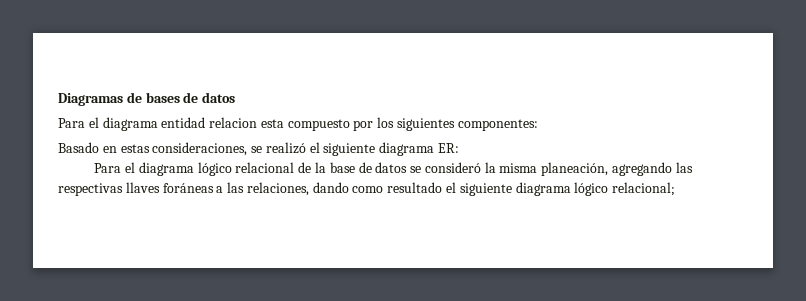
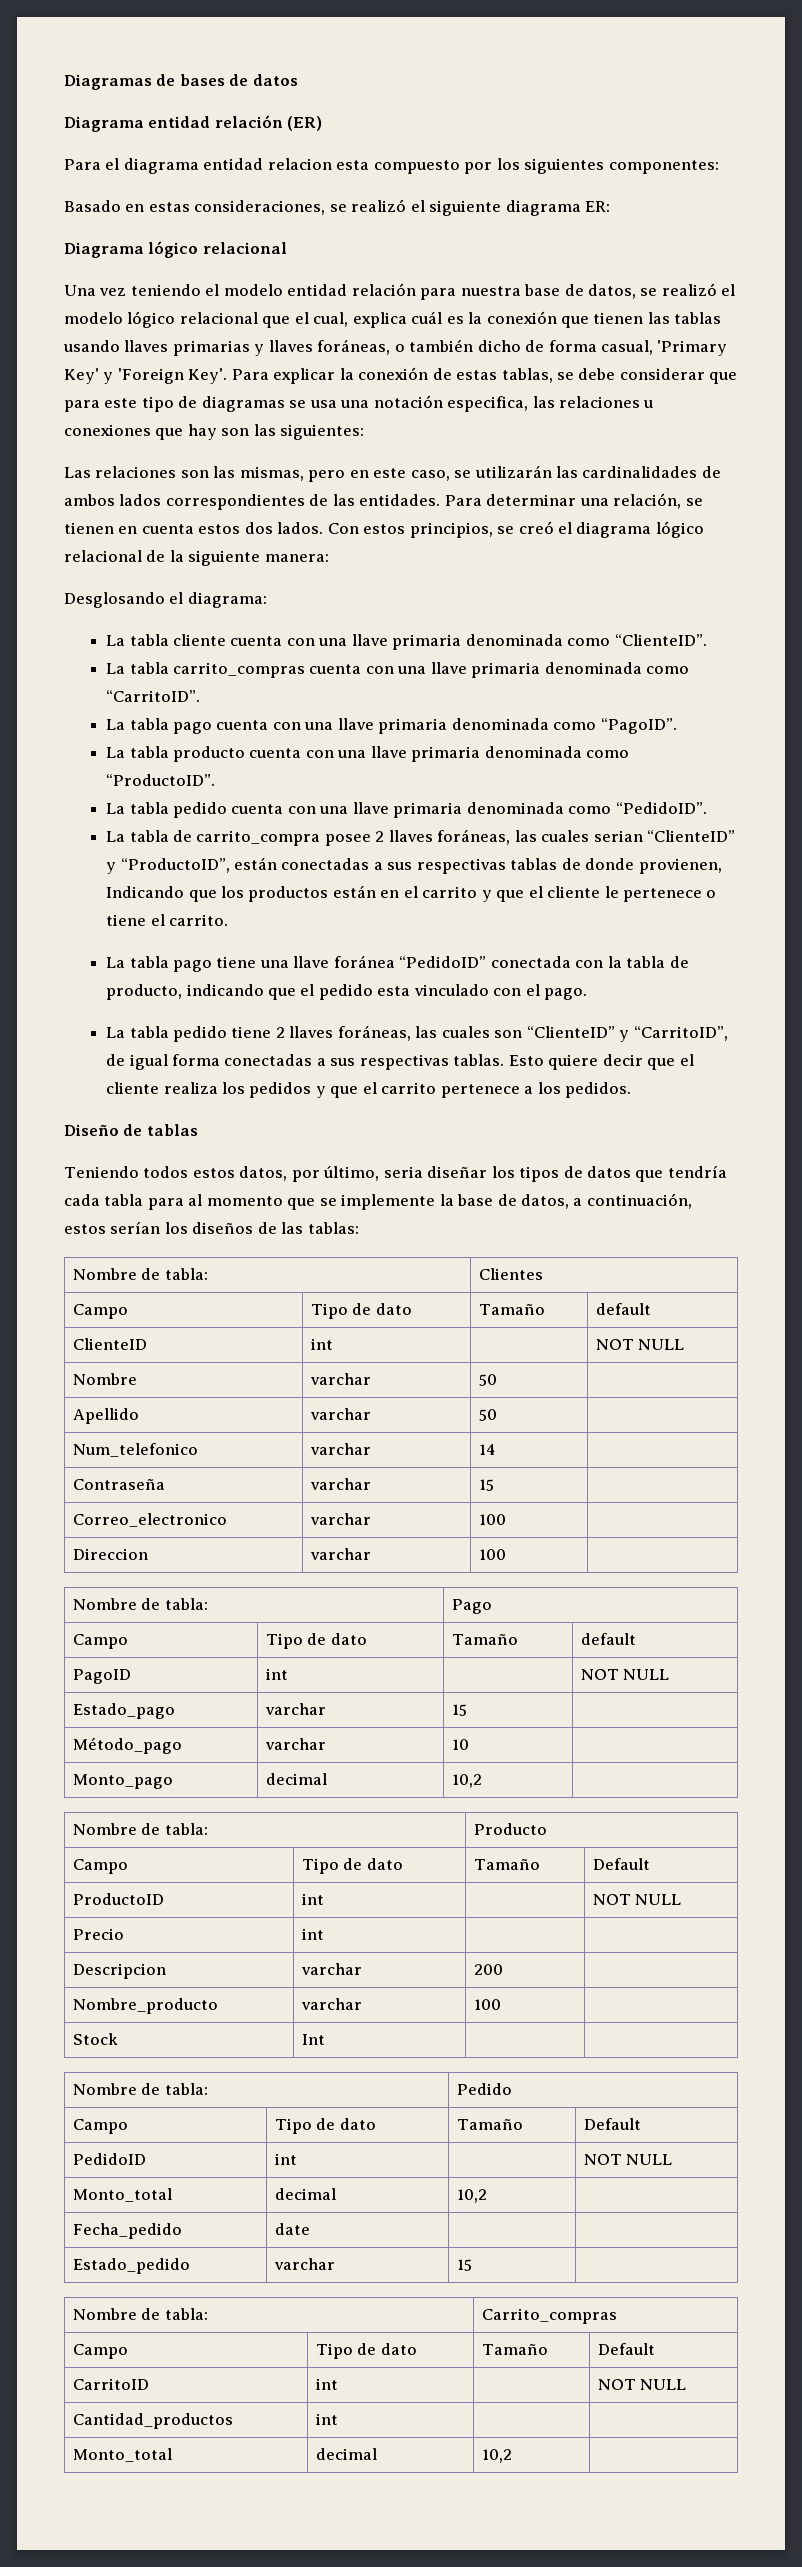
+ Diagrama entidad relación (ER)
- Para el diagrama lógico relacional de la base de datos se consideró la misma planeación, agregando las respectivas llaves foráneas a las relaciones, dando como resultado el siguiente diagrama lógico relacional;
+ Diagrama lógico relacional
+ Una vez teniendo el modelo entidad relación para nuestra base de datos, se realizó el modelo lógico relacional que el cual, explica cuál es la conexión que tienen las tablas usando llaves primarias y llaves foráneas, o también dicho de forma casual, 'Primary Key' y 'Foreign Key'. Para explicar la conexión de estas tablas, se debe considerar que para este tipo de diagramas se usa una notación especifica, las relaciones u conexiones que hay son las siguientes:
+ Las relaciones son las mismas, pero en este caso, se utilizarán las cardinalidades de ambos lados correspondientes de las entidades. Para determinar una relación, se tienen en cuenta estos dos lados. Con estos principios, se creó el diagrama lógico relacional de la siguiente manera:
+ Desglosando el diagrama:
+ La tabla cliente cuenta con una llave primaria denominada como “ClienteID”.
+ La tabla carrito_compras cuenta con una llave primaria denominada como “CarritoID”.
+ La tabla pago cuenta con una llave primaria denominada como “PagoID”.
+ La tabla producto cuenta con una llave primaria denominada como “ProductoID”.
+ La tabla pedido cuenta con una llave primaria denominada como “PedidoID”.
+ La tabla de carrito_compra posee 2 llaves foráneas, las cuales serian “ClienteID” y “ProductoID”, están conectadas a sus respectivas tablas de donde provienen, Indicando que los productos están en el carrito y que el cliente le pertenece o tiene el carrito.
+ La tabla pago tiene una llave foránea “PedidoID” conectada con la tabla de producto, indicando que el pedido esta vinculado con el pago.
+ La tabla pedido tiene 2 llaves foráneas, las cuales son “ClienteID” y “CarritoID”, de igual forma conectadas a sus respectivas tablas. Esto quiere decir que el cliente realiza los pedidos y que el carrito pertenece a los pedidos.
+ Diseño de tablas
+ Teniendo todos estos datos, por último, seria diseñar los tipos de datos que tendría cada tabla para al momento que se implemente la base de datos, a continuación, estos serían los diseños de las tablas:
+ Nombre de tabla: | Clientes
+ Campo | Tipo de dato | Tamaño | default
+ ClienteID | int | | NOT NULL
+ Nombre | varchar | 50 |
+ Apellido | varchar | 50 |
+ Num_telefonico | varchar | 14 |
+ Contraseña | varchar | 15 |
+ Correo_electronico | varchar | 100 |
+ Direccion | varchar | 100 |
+ Nombre de tabla: | Pago
+ Campo | Tipo de dato | Tamaño | default
+ PagoID | int | | NOT NULL
+ Estado_pago | varchar | 15 |
+ Método_pago | varchar | 10 |
+ Monto_pago | decimal | 10,2 |
+ Nombre de tabla: | Producto
+ Campo | Tipo de dato | Tamaño | Default
+ ProductoID | int | | NOT NULL
+ Precio | int | |
+ Descripcion | varchar | 200 |
+ Nombre_producto | varchar | 100 |
+ Stock | Int | |
+ Nombre de tabla: | Pedido
+ Campo | Tipo de dato | Tamaño | Default
+ PedidoID | int | | NOT NULL
+ Monto_total | decimal | 10,2 |
+ Fecha_pedido | date | |
+ Estado_pedido | varchar | 15 |
+ Nombre de tabla: | Carrito_compras
+ Campo | Tipo de dato | Tamaño | Default
+ CarritoID | int | | NOT NULL
+ Cantidad_productos | int | |
+ Monto_total | decimal | 10,2 |

